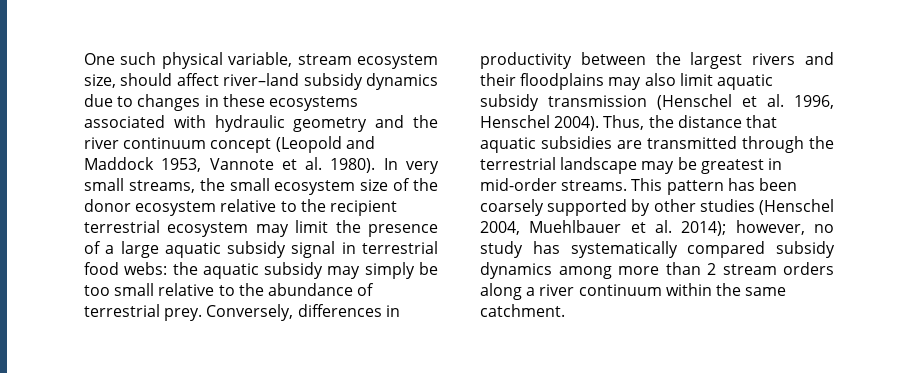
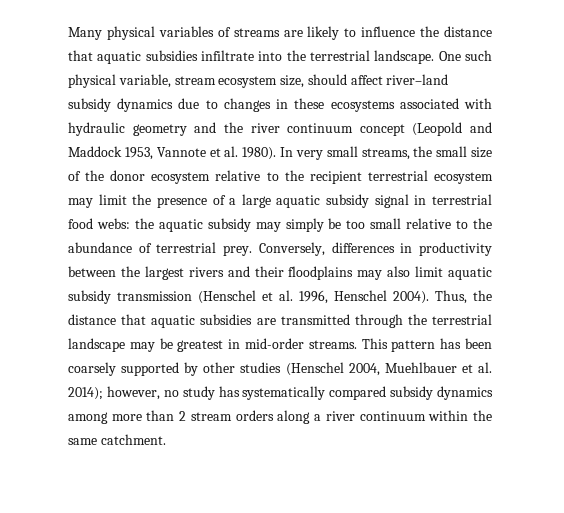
+ Many physical variables of streams are likely to influence the distance that aquatic subsidies infiltrate into the terrestrial landscape.
- In very small streams, the small ecosystem size of the donor ecosystem relative to the recipient terrestrial ecosystem may limit the presence of a large aquatic subsidy signal in terrestrial food webs: the aquatic subsidy may simply be too small relative to the abundance of terrestrial prey.
+ In very small streams, the small size of the donor ecosystem relative to the recipient terrestrial ecosystem may limit the presence of a large aquatic subsidy signal in terrestrial food webs: the aquatic subsidy may simply be too small relative to the abundance of terrestrial prey.

